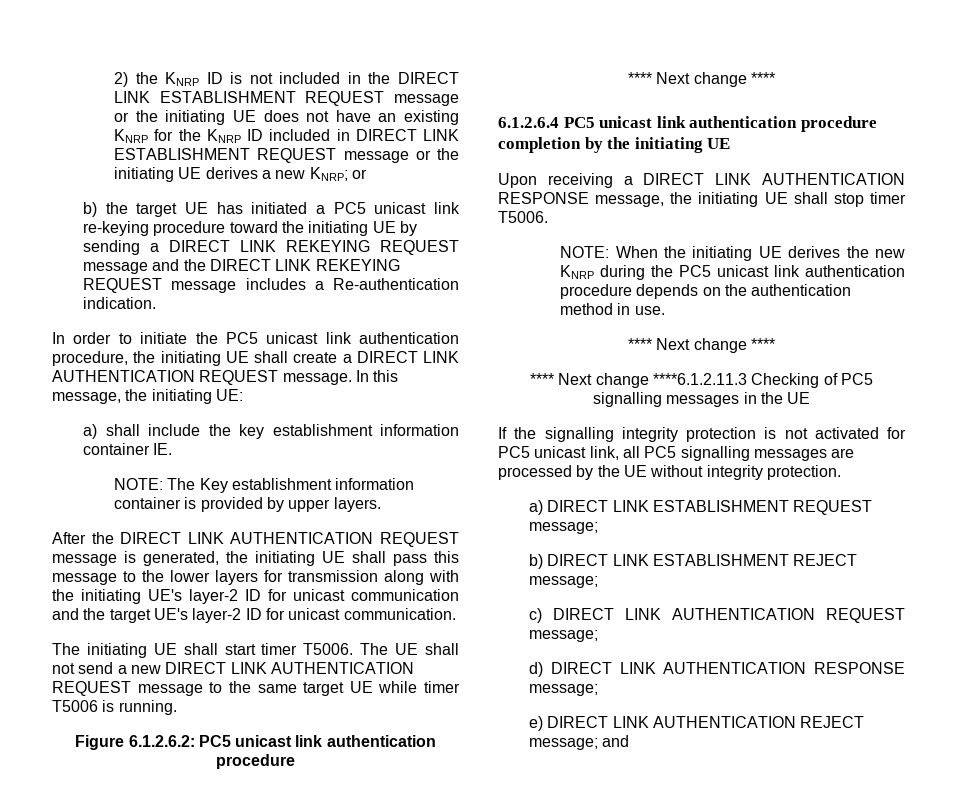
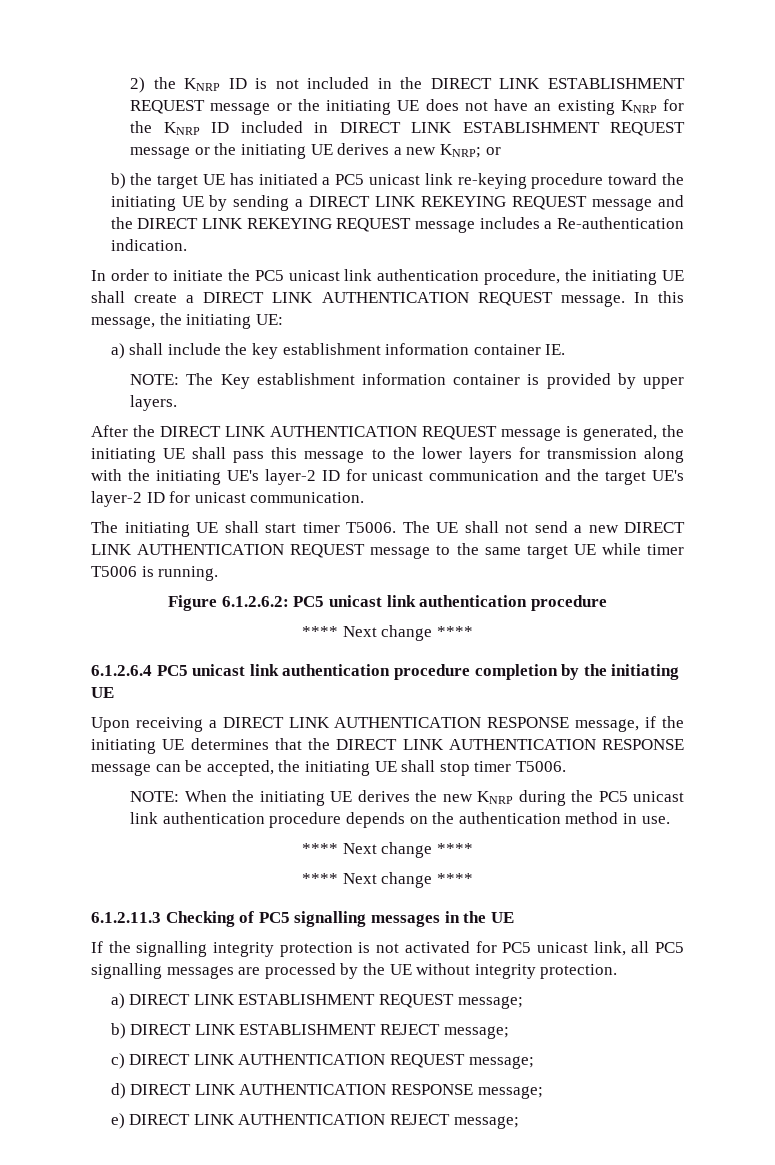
- Upon receiving a DIRECT LINK AUTHENTICATION RESPONSE message, the initiating UE shall stop timer T5006.
+ Upon receiving a DIRECT LINK AUTHENTICATION RESPONSE message, if the initiating UE determines that the DIRECT LINK AUTHENTICATION RESPONSE message can be accepted, the initiating UE shall stop timer T5006.
  NOTE: When the initiating UE derives the new KNRP during the PC5 unicast link authentication procedure depends on the authentication method in use.
  **** Next change ****
- **** Next change ****6.1.2.11.3 Checking of PC5 signalling messages in the UE
+ **** Next change ****
+ 6.1.2.11.3 Checking of PC5 signalling messages in the UE
- e) DIRECT LINK AUTHENTICATION REJECT message; and
+ e) DIRECT LINK AUTHENTICATION REJECT message;

